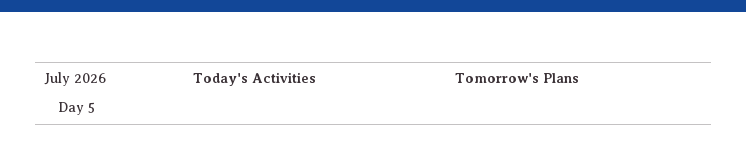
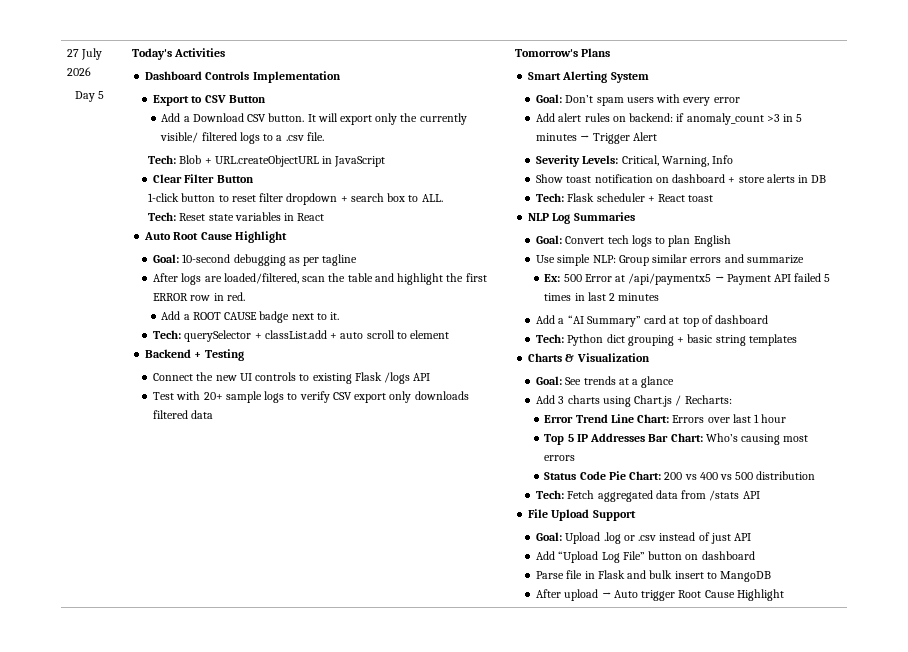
- July 2026
+ 27 July 2026
- Tomorrow's Plans
+ Dashboard Controls Implementation
+ Export to CSV Button
+ Add a Download CSV button. It will export only the currently visible/ filtered logs to a .csv file.
+ Tech: Blob + URL.createObjectURL in JavaScript
+ Clear Filter Button
+ 1-click button to reset filter dropdown + search box to ALL.
+ Tech: Reset state variables in React
+ Auto Root Cause Highlight
+ Goal: 10-second debugging as per tagline
+ After logs are loaded/filtered, scan the table and highlight the first ERROR row in red.
+ Add a ROOT CAUSE badge next to it.
+ Tech: querySelector + classList.add + auto scroll to element
+ Backend + Testing
+ Connect the new UI controls to existing Flask /logs API
+ Test with 20+ sample logs to verify CSV export only downloads filtered data | Tomorrow's Plans
+ Smart Alerting System
+ Goal: Don’t spam users with every error
+ Add alert rules on backend: if anomaly_count >3 in 5 minutes → Trigger Alert
+ Severity Levels: Critical, Warning, Info
+ Show toast notification on dashboard + store alerts in DB
+ Tech: Flask scheduler + React toast
+ NLP Log Summaries
+ Goal: Convert tech logs to plan English
+ Use simple NLP: Group similar errors and summarize
+ Ex: 500 Error at /api/paymentx5 → Payment API failed 5 times in last 2 minutes
+ Add a “AI Summary” card at top of dashboard
+ Tech: Python dict grouping + basic string templates
+ Charts & Visualization
+ Goal: See trends at a glance
+ Add 3 charts using Chart.js / Recharts:
+ Error Trend Line Chart: Errors over last 1 hour
+ Top 5 IP Addresses Bar Chart: Who’s causing most errors
+ Status Code Pie Chart: 200 vs 400 vs 500 distribution
+ Tech: Fetch aggregated data from /stats API
+ File Upload Support
+ Goal: Upload .log or .csv instead of just API
+ Add “Upload Log File” button on dashboard
+ Parse file in Flask and bulk insert to MangoDB
+ After upload → Auto trigger Root Cause Highlight

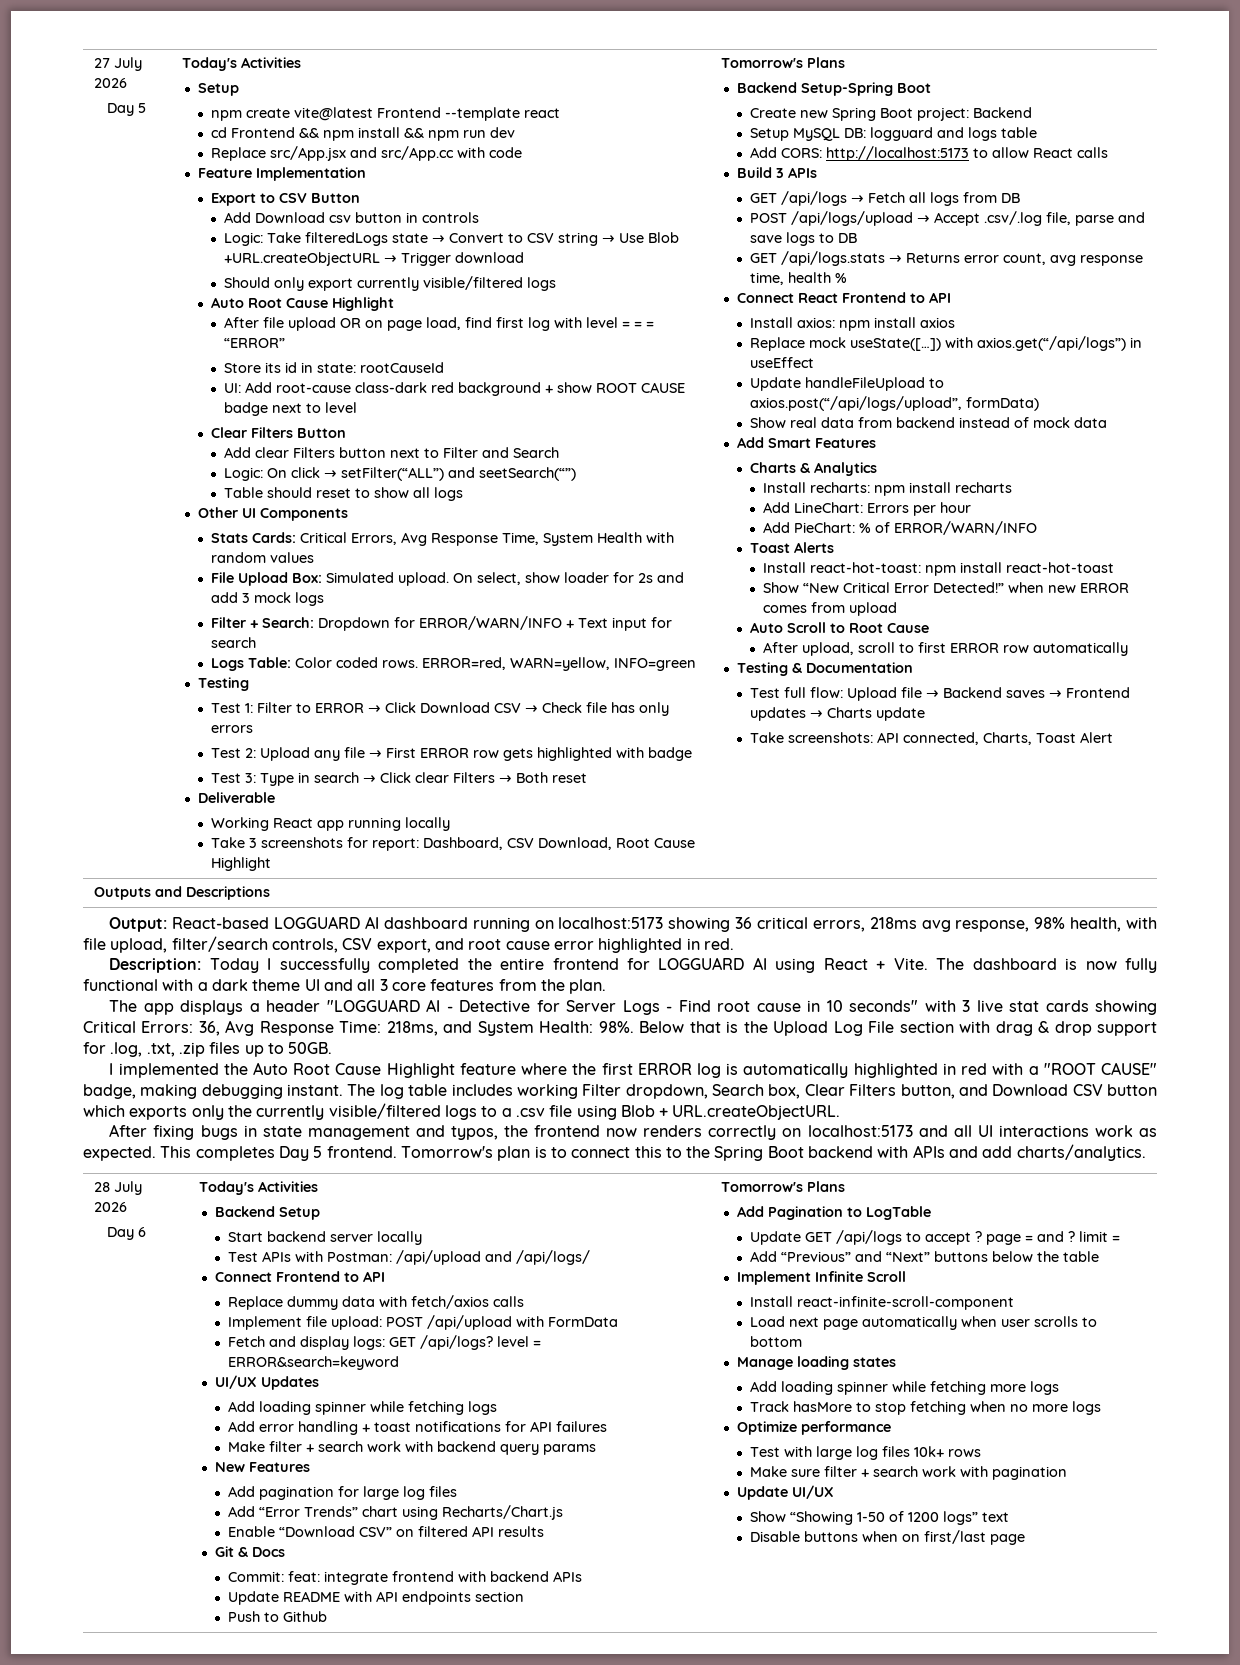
  Day 5 | Today's Activities
- Dashboard Controls Implementation
+ Setup
+ npm create vite@latest Frontend --template react
+ cd Frontend && npm install && npm run dev
+ Replace src/App.jsx and src/App.cc with code
+ Feature Implementation
- Add a Download CSV button. It will export only the currently visible/ filtered logs to a .csv file.
- Tech: Blob + URL.createObjectURL in JavaScript
- Clear Filter Button
- 1-click button to reset filter dropdown + search box to ALL.
- Tech: Reset state variables in React
+ Add Download csv button in controls
+ Logic: Take filteredLogs state → Convert to CSV string → Use Blob +URL.createObjectURL → Trigger download
+ Should only export currently visible/filtered logs
  Auto Root Cause Highlight
- Goal: 10-second debugging as per tagline
- After logs are loaded/filtered, scan the table and highlight the first ERROR row in red.
- Add a ROOT CAUSE badge next to it.
- Tech: querySelector + classList.add + auto scroll to element
- Backend + Testing
- Connect the new UI controls to existing Flask /logs API
- Test with 20+ sample logs to verify CSV export only downloads filtered data | Tomorrow's Plans
- Smart Alerting System
- Goal: Don’t spam users with every error
- Add alert rules on backend: if anomaly_count >3 in 5 minutes → Trigger Alert
- Severity Levels: Critical, Warning, Info
- Show toast notification on dashboard + store alerts in DB
- Tech: Flask scheduler + React toast
- NLP Log Summaries
- Goal: Convert tech logs to plan English
- Use simple NLP: Group similar errors and summarize
- Ex: 500 Error at /api/paymentx5 → Payment API failed 5 times in last 2 minutes
- Add a “AI Summary” card at top of dashboard
- Tech: Python dict grouping + basic string templates
- Charts & Visualization
- Goal: See trends at a glance
- Add 3 charts using Chart.js / Recharts:
- Error Trend Line Chart: Errors over last 1 hour
- Top 5 IP Addresses Bar Chart: Who’s causing most errors
- Status Code Pie Chart: 200 vs 400 vs 500 distribution
- Tech: Fetch aggregated data from /stats API
- File Upload Support
- Goal: Upload .log or .csv instead of just API
- Add “Upload Log File” button on dashboard
- Parse file in Flask and bulk insert to MangoDB
- After upload → Auto trigger Root Cause Highlight
+ After file upload OR on page load, find first log with level = = = “ERROR”
+ Store its id in state: rootCauseId
+ UI: Add root-cause class-dark red background + show ROOT CAUSE badge next to level
+ Clear Filters Button
+ Add clear Filters button next to Filter and Search
+ Logic: On click → setFilter(“ALL”) and seetSearch(“”)
+ Table should reset to show all logs
+ Other UI Components
+ Stats Cards: Critical Errors, Avg Response Time, System Health with random values
+ File Upload Box: Simulated upload. On select, show loader for 2s and add 3 mock logs
+ Filter + Search: Dropdown for ERROR/WARN/INFO + Text input for search
+ Logs Table: Color coded rows. ERROR=red, WARN=yellow, INFO=green
+ Testing
+ Test 1: Filter to ERROR → Click Download CSV → Check file has only errors
+ Test 2: Upload any file → First ERROR row gets highlighted with badge
+ Test 3: Type in search → Click clear Filters → Both reset
+ Deliverable
+ Working React app running locally
+ Take 3 screenshots for report: Dashboard, CSV Download, Root Cause Highlight | Tomorrow's Plans
+ Backend Setup-Spring Boot
+ Create new Spring Boot project: Backend
+ Setup MySQL DB: logguard and logs table
+ Add CORS: http://localhost:5173 to allow React calls
+ Build 3 APIs
+ GET /api/logs → Fetch all logs from DB
+ POST /api/logs/upload → Accept .csv/.log file, parse and save logs to DB
+ GET /api/logs.stats → Returns error count, avg response time, health %
+ Connect React Frontend to API
+ Install axios: npm install axios
+ Replace mock useState([…]) with axios.get(“/api/logs”) in useEffect
+ Update handleFileUpload to axios.post(“/api/logs/upload”, formData)
+ Show real data from backend instead of mock data
+ Add Smart Features
+ Charts & Analytics
+ Install recharts: npm install recharts
+ Add LineChart: Errors per hour
+ Add PieChart: % of ERROR/WARN/INFO
+ Toast Alerts
+ Install react-hot-toast: npm install react-hot-toast
+ Show “New Critical Error Detected!” when new ERROR comes from upload
+ Auto Scroll to Root Cause
+ After upload, scroll to first ERROR row automatically
+ Testing & Documentation
+ Test full flow: Upload file → Backend saves → Frontend updates → Charts update
+ Take screenshots: API connected, Charts, Toast Alert
+ Outputs and Descriptions
+ Output: React-based LOGGUARD AI dashboard running on localhost:5173 showing 36 critical errors, 218ms avg response, 98% health, with file upload, filter/search controls, CSV export, and root cause error highlighted in red.
+ Description: Today I successfully completed the entire frontend for LOGGUARD AI using React + Vite. The dashboard is now fully functional with a dark theme UI and all 3 core features from the plan.
+ The app displays a header "LOGGUARD AI - Detective for Server Logs - Find root cause in 10 seconds" with 3 live stat cards showing Critical Errors: 36, Avg Response Time: 218ms, and System Health: 98%. Below that is the Upload Log File section with drag & drop support for .log, .txt, .zip files up to 50GB.
+ I implemented the Auto Root Cause Highlight feature where the first ERROR log is automatically highlighted in red with a "ROOT CAUSE" badge, making debugging instant. The log table includes working Filter dropdown, Search box, Clear Filters button, and Download CSV button which exports only the currently visible/filtered logs to a .csv file using Blob + URL.createObjectURL.
+ After fixing bugs in state management and typos, the frontend now renders correctly on localhost:5173 and all UI interactions work as expected. This completes Day 5 frontend. Tomorrow's plan is to connect this to the Spring Boot backend with APIs and add charts/analytics.
+ 28 July 2026
+ Day 6 | Today's Activities
+ Backend Setup
+ Start backend server locally
+ Test APIs with Postman: /api/upload and /api/logs/
+ Connect Frontend to API
+ Replace dummy data with fetch/axios calls
+ Implement file upload: POST /api/upload with FormData
+ Fetch and display logs: GET /api/logs? level = ERROR&search=keyword
+ UI/UX Updates
+ Add loading spinner while fetching logs
+ Add error handling + toast notifications for API failures
+ Make filter + search work with backend query params
+ New Features
+ Add pagination for large log files
+ Add “Error Trends” chart using Recharts/Chart.js
+ Enable “Download CSV” on filtered API results
+ Git & Docs
+ Commit: feat: integrate frontend with backend APIs
+ Update README with API endpoints section
+ Push to Github | Tomorrow's Plans
+ Add Pagination to LogTable
+ Update GET /api/logs to accept ? page = and ? limit =
+ Add “Previous” and “Next” buttons below the table
+ Implement Infinite Scroll
+ Install react-infinite-scroll-component
+ Load next page automatically when user scrolls to bottom
+ Manage loading states
+ Add loading spinner while fetching more logs
+ Track hasMore to stop fetching when no more logs
+ Optimize performance
+ Test with large log files 10k+ rows
+ Make sure filter + search work with pagination
+ Update UI/UX
+ Show “Showing 1-50 of 1200 logs” text
+ Disable buttons when on first/last page

